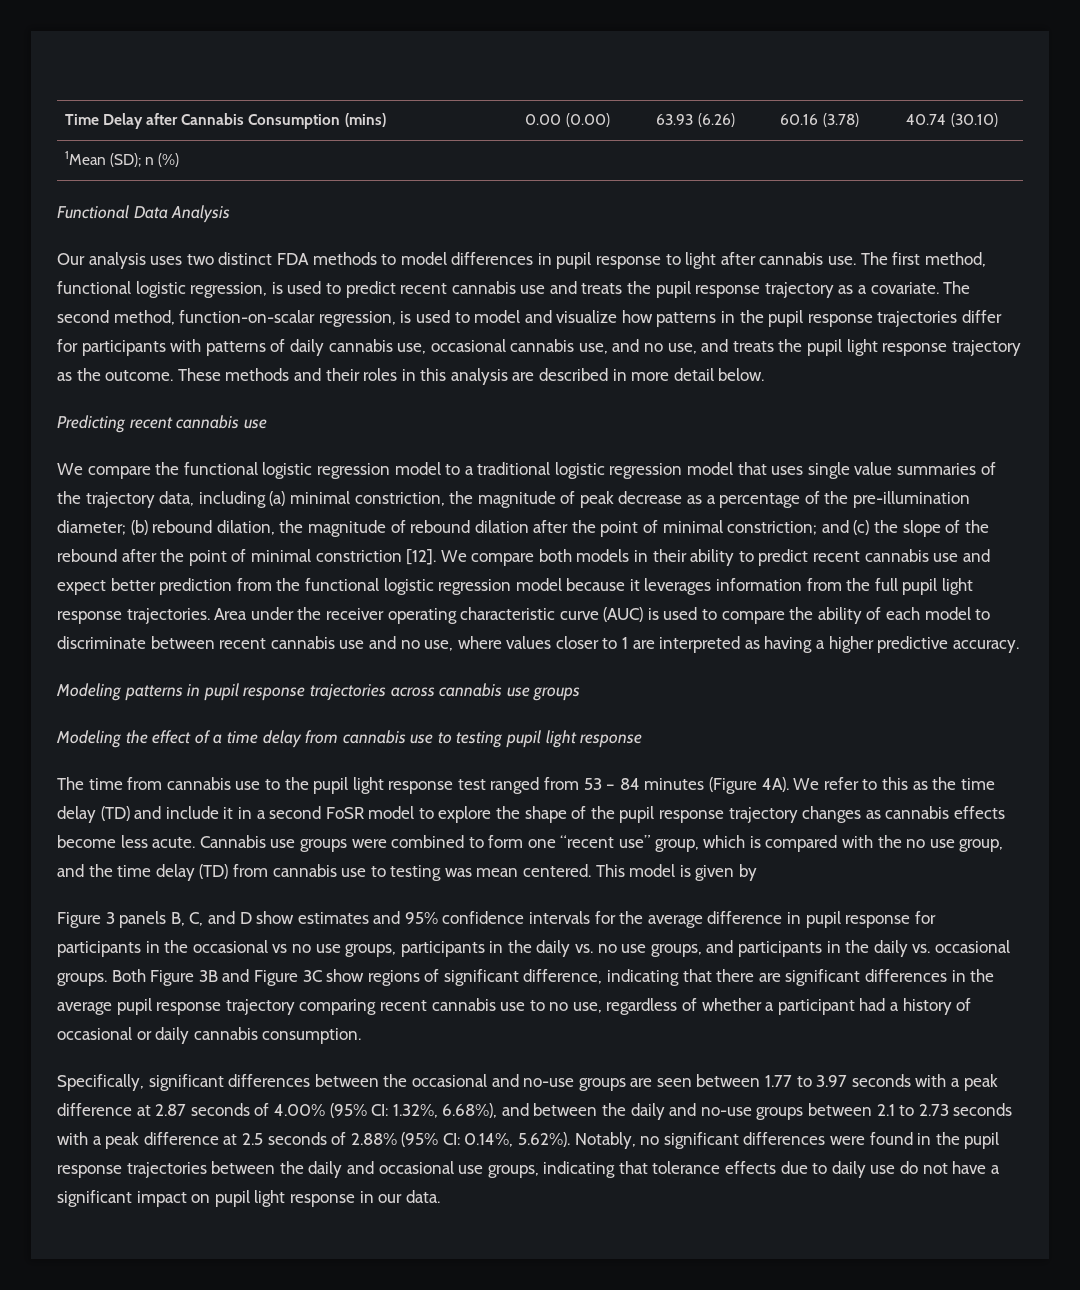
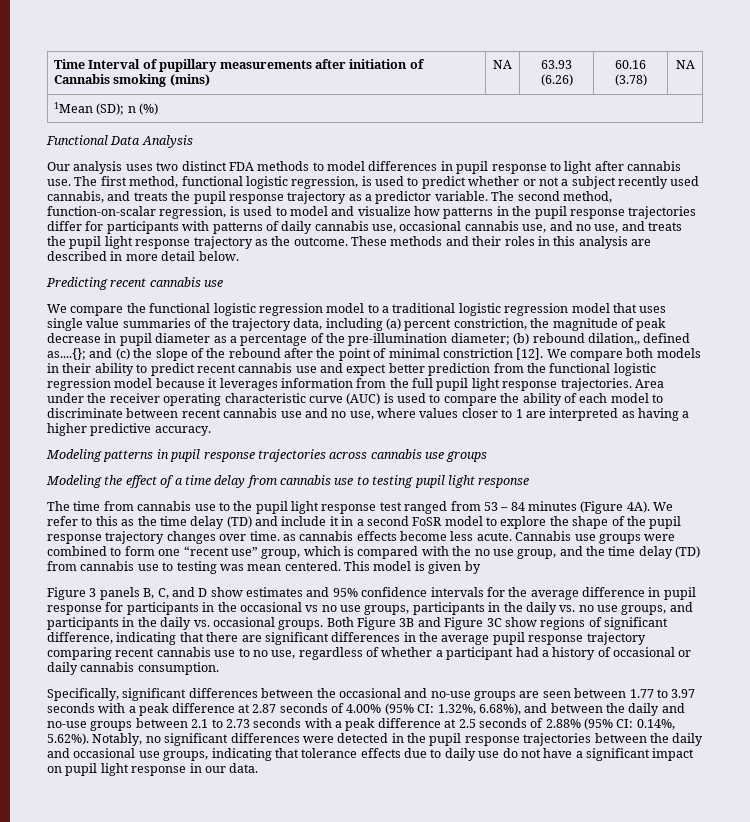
- Time Delay after Cannabis Consumption (mins) | 0.00 (0.00) | 63.93 (6.26) | 60.16 (3.78) | 40.74 (30.10)
+ Time Interval of pupillary measurements after initiation of Cannabis smoking (mins) | NA | 63.93 (6.26) | 60.16 (3.78) | NA
- The first method, functional logistic regression, is used to predict recent cannabis use and treats the pupil response trajectory as a covariate.
+ The first method, functional logistic regression, is used to predict whether or not a subject recently used cannabis, and treats the pupil response trajectory as a predictor variable.
- We compare the functional logistic regression model to a traditional logistic regression model that uses single value summaries of the trajectory data, including (a) minimal constriction, the magnitude of peak decrease as a percentage of the pre-illumination diameter; (b) rebound dilation, the magnitude of rebound dilation after the point of minimal constriction; and (c) the slope of the rebound after the point of minimal constriction [12].
+ We compare the functional logistic regression model to a traditional logistic regression model that uses single value summaries of the trajectory data, including (a) percent constriction, the magnitude of peak decrease in pupil diameter as a percentage of the pre-illumination diameter; (b) rebound dilation,, defined as....{}; and (c) the slope of the rebound after the point of minimal constriction [12].
- We refer to this as the time delay (TD) and include it in a second FoSR model to explore the shape of the pupil response trajectory changes as cannabis effects become less acute.
+ We refer to this as the time delay (TD) and include it in a second FoSR model to explore the shape of the pupil response trajectory changes over time. as cannabis effects become less acute.
- 0.14%, 5.62%). Notably, no significant differences were found in the pupil response trajectories between the daily and occasional use groups, indicating that tolerance effects due to daily use do not have a significant impact on pupil light response in our data.
+ 0.14%, 5.62%). Notably, no significant differences were detected in the pupil response trajectories between the daily and occasional use groups, indicating that tolerance effects due to daily use do not have a significant impact on pupil light response in our data.

